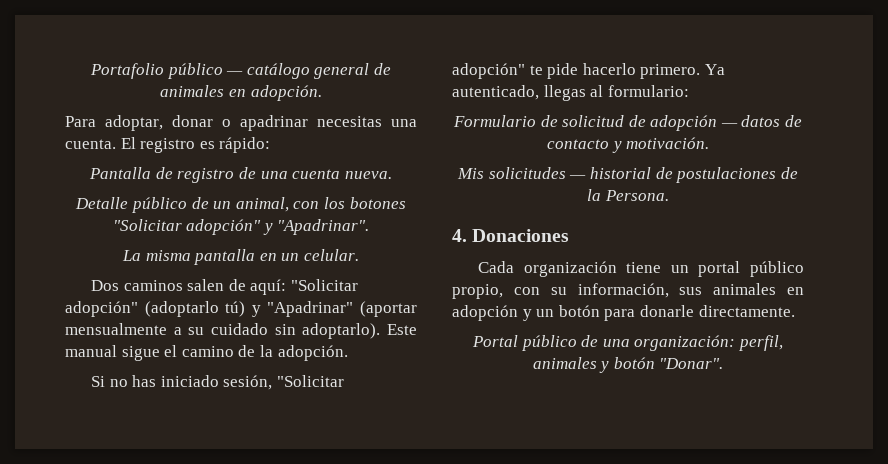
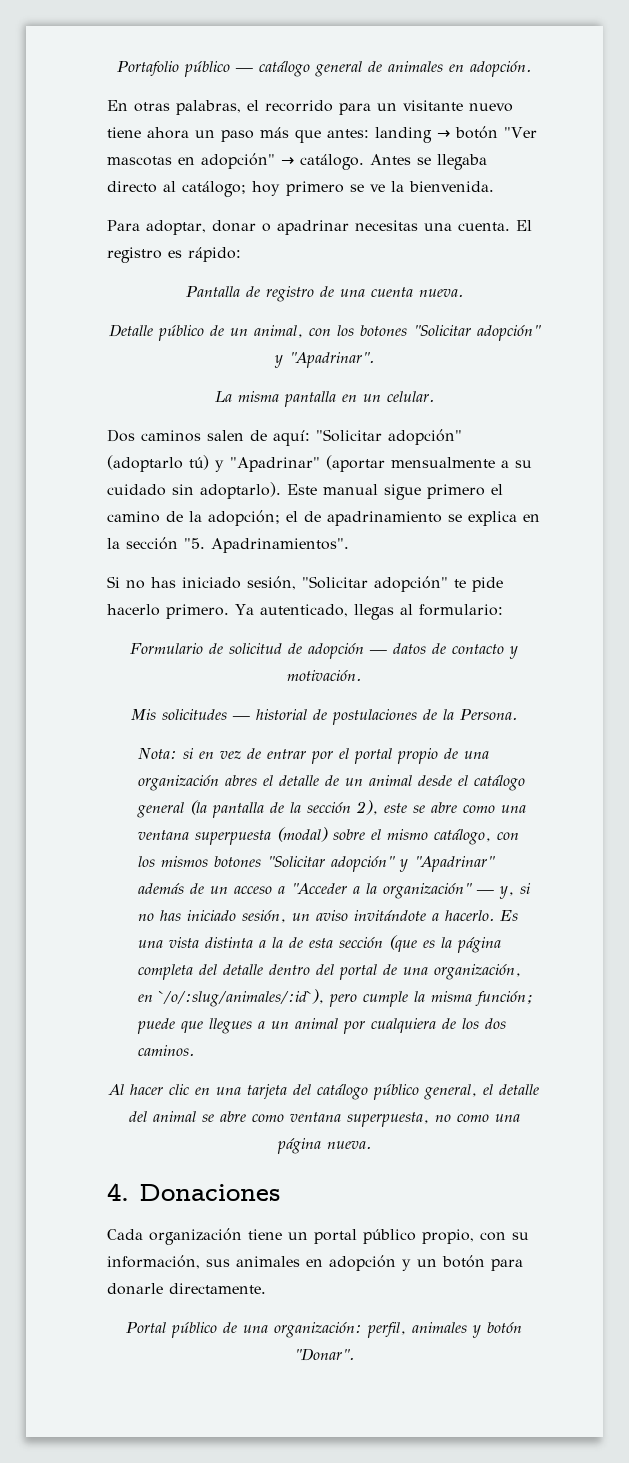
+ En otras palabras, el recorrido para un visitante nuevo tiene ahora un paso más que antes: landing → botón "Ver mascotas en adopción" → catálogo. Antes se llegaba directo al catálogo; hoy primero se ve la bienvenida.
- Este manual sigue el camino de la adopción.
+ Este manual sigue primero el camino de la adopción; el de apadrinamiento se explica en la sección "5. Apadrinamientos".
+ Nota: si en vez de entrar por el portal propio de una organización abres el detalle de un animal desde el catálogo general (la pantalla de la sección 2), este se abre como una ventana superpuesta (modal) sobre el mismo catálogo, con los mismos botones "Solicitar adopción" y "Apadrinar" además de un acceso a "Acceder a la organización" — y, si no has iniciado sesión, un aviso invitándote a hacerlo. Es una vista distinta a la de esta sección (que es la página completa del detalle dentro del portal de una organización, en `/o/:slug/animales/:id`), pero cumple la misma función; puede que llegues a un animal por cualquiera de los dos caminos.
+ Al hacer clic en una tarjeta del catálogo público general, el detalle del animal se abre como ventana superpuesta, no como una página nueva.

